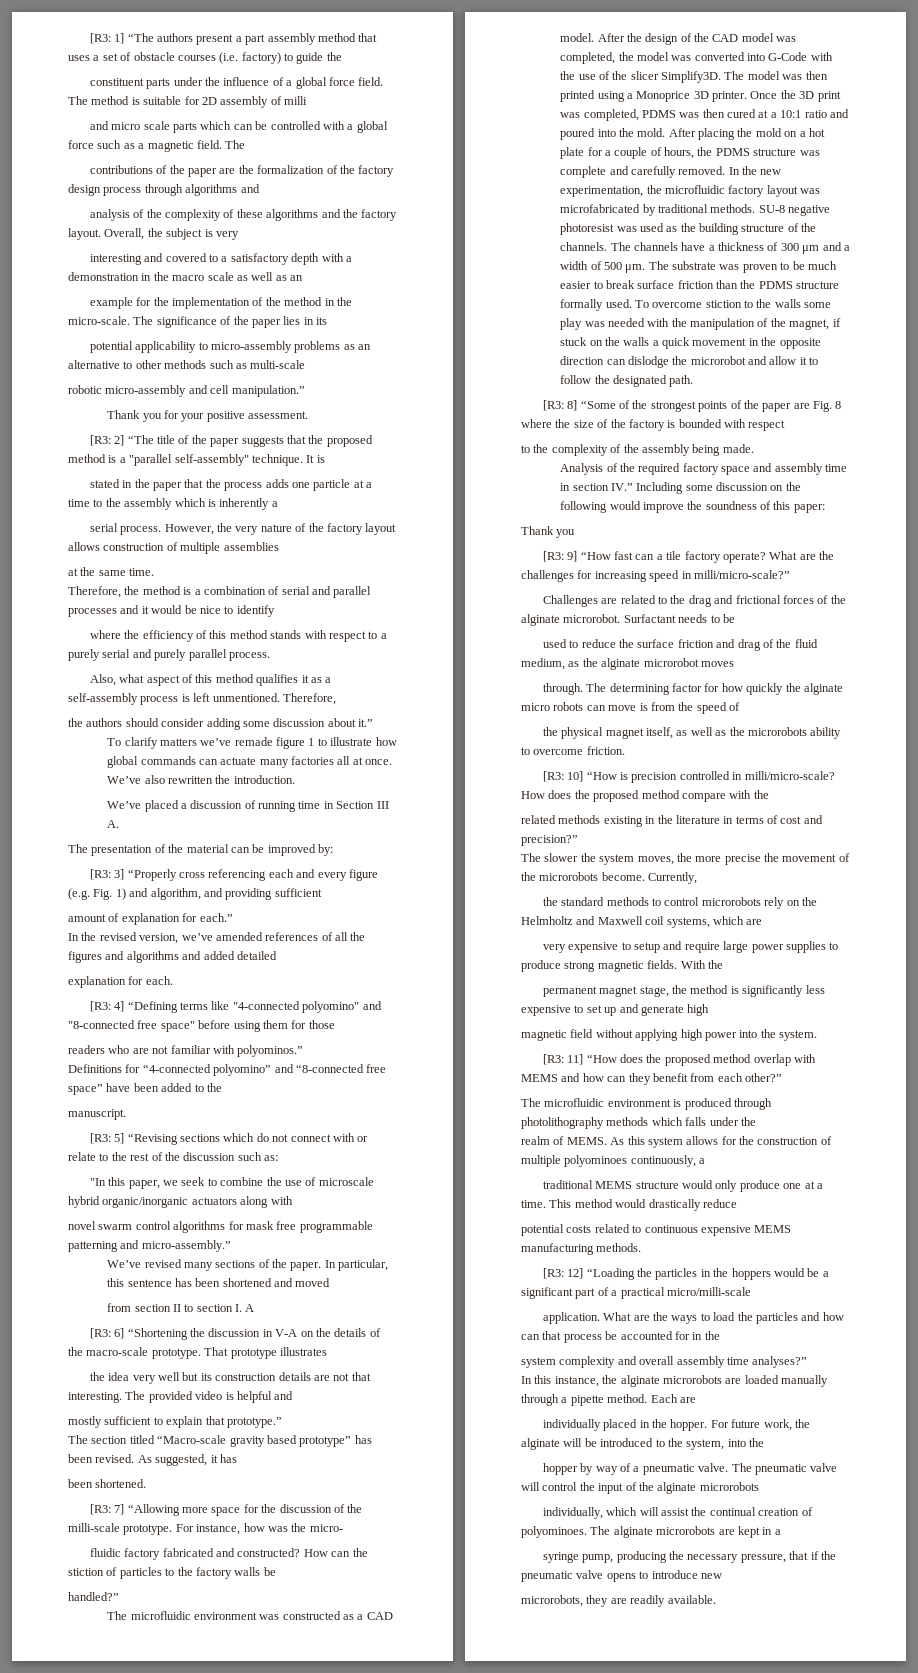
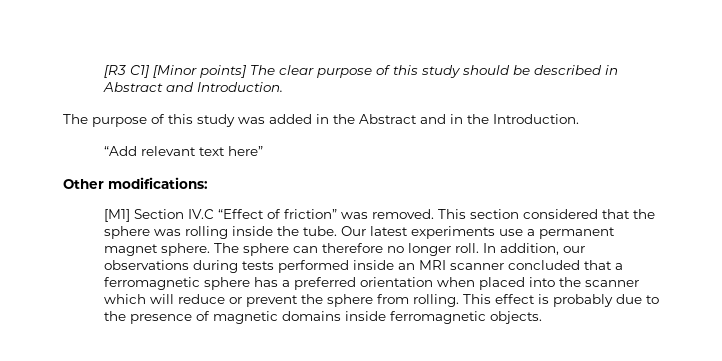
- [R3: 1] “The authors present a part assembly method that uses a set of obstacle courses (i.e. factory) to guide the
- constituent parts under the influence of a global force field. The method is suitable for 2D assembly of milli
- and micro scale parts which can be controlled with a global force such as a magnetic field. The
- contributions of the paper are the formalization of the factory design process through algorithms and
- analysis of the complexity of these algorithms and the factory layout. Overall, the subject is very
- interesting and covered to a satisfactory depth with a demonstration in the macro scale as well as an
- example for the implementation of the method in the micro-scale. The significance of the paper lies in its
- potential applicability to micro-assembly problems as an alternative to other methods such as multi-scale
- robotic micro-assembly and cell manipulation.”
- Thank you for your positive assessment.
- [R3: 2] “The title of the paper suggests that the proposed method is a "parallel self-assembly" technique. It is
- stated in the paper that the process adds one particle at a time to the assembly which is inherently a
- serial process. However, the very nature of the factory layout allows construction of multiple assemblies
- at the same time.
- Therefore, the method is a combination of serial and parallel processes and it would be nice to identify
- where the efficiency of this method stands with respect to a purely serial and purely parallel process.
- Also, what aspect of this method qualifies it as a self-assembly process is left unmentioned. Therefore,
- the authors should consider adding some discussion about it.”
- To clarify matters we’ve remade figure 1 to illustrate how global commands can actuate many factories all at once. We’ve also rewritten the introduction.
- We’ve placed a discussion of running time in Section III A.
- The presentation of the material can be improved by:
- [R3: 3] “Properly cross referencing each and every figure (e.g. Fig. 1) and algorithm, and providing sufficient
- amount of explanation for each.”
- In the revised version, we’ve amended references of all the figures and algorithms and added detailed
- explanation for each.
- [R3: 4] “Defining terms like "4-connected polyomino" and "8-connected free space" before using them for those
- readers who are not familiar with polyominos.”
- Definitions for “4-connected polyomino” and “8-connected free space” have been added to the
- manuscript.
- [R3: 5] “Revising sections which do not connect with or relate to the rest of the discussion such as:
- "In this paper, we seek to combine the use of microscale hybrid organic/inorganic actuators along with
- novel swarm control algorithms for mask free programmable patterning and micro-assembly.”
- We’ve revised many sections of the paper. In particular, this sentence has been shortened and moved
- from section II to section I. A
- [R3: 6] “Shortening the discussion in V-A on the details of the macro-scale prototype. That prototype illustrates
- the idea very well but its construction details are not that interesting. The provided video is helpful and
- mostly sufficient to explain that prototype.”
- The section titled “Macro-scale gravity based prototype” has been revised. As suggested, it has
- been shortened.
- [R3: 7] “Allowing more space for the discussion of the milli-scale prototype. For instance, how was the micro-
- fluidic factory fabricated and constructed? How can the stiction of particles to the factory walls be
- handled?”
- The microfluidic environment was constructed as a CAD model. After the design of the CAD model was completed, the model was converted into G-Code with the use of the slicer Simplify3D. The model was then printed using a Monoprice 3D printer. Once the 3D print was completed, PDMS was then cured at a 10:1 ratio and poured into the mold. After placing the mold on a hot plate for a couple of hours, the PDMS structure was complete and carefully removed. In the new experimentation, the microfluidic factory layout was microfabricated by traditional methods. SU-8 negative photoresist was used as the building structure of the channels. The channels have a thickness of 300 μm and a width of 500 μm. The substrate was proven to be much easier to break surface friction than the PDMS structure formally used. To overcome stiction to the walls some play was needed with the manipulation of the magnet, if stuck on the walls a quick movement in the opposite direction can dislodge the microrobot and allow it to follow the designated path.
- [R3: 8] “Some of the strongest points of the paper are Fig. 8 where the size of the factory is bounded with respect
- to the complexity of the assembly being made.
- Analysis of the required factory space and assembly time in section IV.” Including some discussion on the following would improve the soundness of this paper:
- Thank you
- [R3: 9] “How fast can a tile factory operate? What are the challenges for increasing speed in milli/micro-scale?”
- Challenges are related to the drag and frictional forces of the alginate microrobot. Surfactant needs to be
- used to reduce the surface friction and drag of the fluid medium, as the alginate microrobot moves
- through. The determining factor for how quickly the alginate micro robots can move is from the speed of
- the physical magnet itself, as well as the microrobots ability to overcome friction.
- [R3: 10] “How is precision controlled in milli/micro-scale? How does the proposed method compare with the
- related methods existing in the literature in terms of cost and precision?”
- The slower the system moves, the more precise the movement of the microrobots become. Currently,
- the standard methods to control microrobots rely on the Helmholtz and Maxwell coil systems, which are
- very expensive to setup and require large power supplies to produce strong magnetic fields. With the
- permanent magnet stage, the method is significantly less expensive to set up and generate high
- magnetic field without applying high power into the system.
- [R3: 11] “How does the proposed method overlap with MEMS and how can they benefit from each other?”
- The microfluidic environment is produced through photolithography methods which falls under the
- realm of MEMS. As this system allows for the construction of multiple polyominoes continuously, a
- traditional MEMS structure would only produce one at a time. This method would drastically reduce
- potential costs related to continuous expensive MEMS manufacturing methods.
- [R3: 12] “Loading the particles in the hoppers would be a significant part of a practical micro/milli-scale
- application. What are the ways to load the particles and how can that process be accounted for in the
- system complexity and overall assembly time analyses?”
- In this instance, the alginate microrobots are loaded manually through a pipette method. Each are
- individually placed in the hopper. For future work, the alginate will be introduced to the system, into the
- hopper by way of a pneumatic valve. The pneumatic valve will control the input of the alginate microrobots
- individually, which will assist the continual creation of polyominoes. The alginate microrobots are kept in a
- syringe pump, producing the necessary pressure, that if the pneumatic valve opens to introduce new
- microrobots, they are readily available.
+ [R3 C1] [Minor points] The clear purpose of this study should be described in Abstract and Introduction.
+ The purpose of this study was added in the Abstract and in the Introduction.
+ “Add relevant text here”
+ Other modifications:
+ [M1] Section IV.C “Effect of friction” was removed. This section considered that the sphere was rolling inside the tube. Our latest experiments use a permanent magnet sphere. The sphere can therefore no longer roll. In addition, our observations during tests performed inside an MRI scanner concluded that a ferromagnetic sphere has a preferred orientation when placed into the scanner which will reduce or prevent the sphere from rolling. This effect is probably due to the presence of magnetic domains inside ferromagnetic objects.

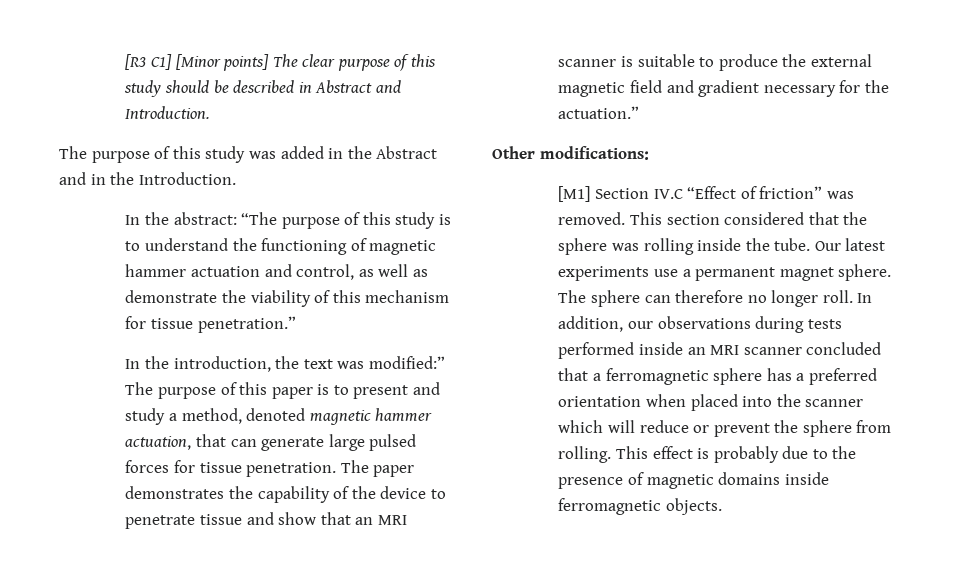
- “Add relevant text here”
+ In the abstract: “The purpose of this study is to understand the functioning of magnetic hammer actuation and control, as well as demonstrate the viability of this mechanism for tissue penetration.”
+ In the introduction, the text was modified:” The purpose of this paper is to present and study a method, denoted magnetic hammer actuation, that can generate large pulsed forces for tissue penetration. The paper demonstrates the capability of the device to penetrate tissue and show that an MRI scanner is suitable to produce the external magnetic field and gradient necessary for the actuation.”

